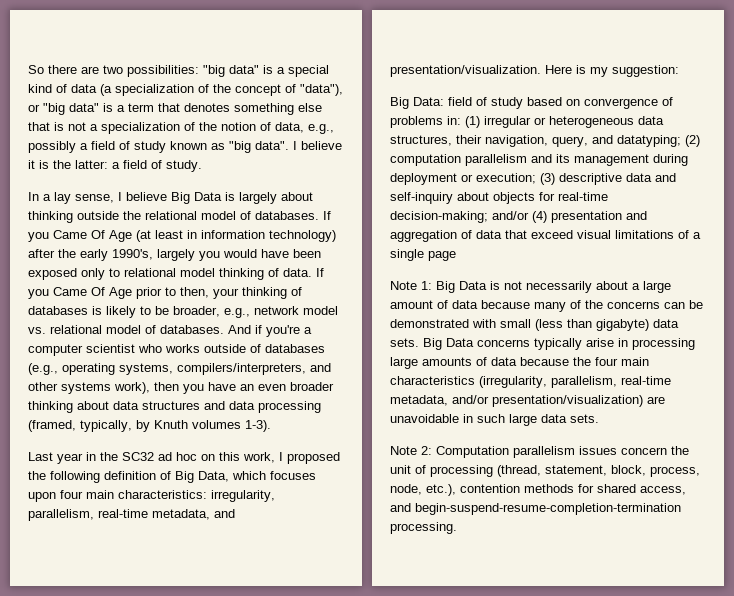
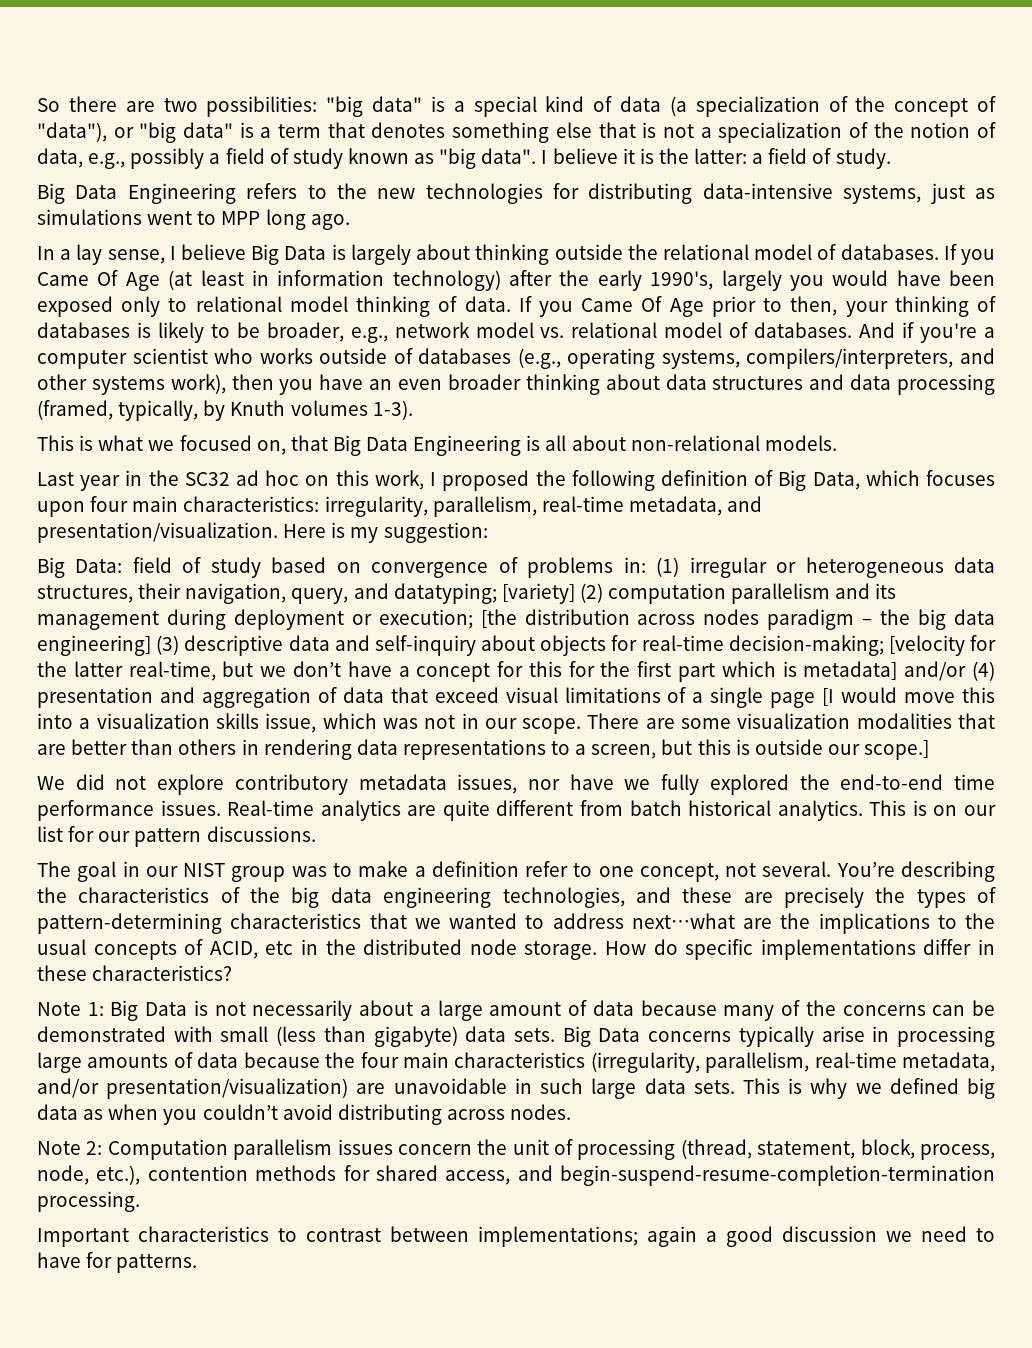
+ Big Data Engineering refers to the new technologies for distributing data-intensive systems, just as simulations went to MPP long ago.
+ This is what we focused on, that Big Data Engineering is all about non-relational models.
- Big Data: field of study based on convergence of problems in: (1) irregular or heterogeneous data structures, their navigation, query, and datatyping; (2) computation parallelism and its management during deployment or execution; (3) descriptive data and self-inquiry about objects for real-time decision-making; and/or (4) presentation and aggregation of data that exceed visual limitations of a single page
+ Big Data: field of study based on convergence of problems in: (1) irregular or heterogeneous data structures, their navigation, query, and datatyping; [variety] (2) computation parallelism and its management during deployment or execution; [the distribution across nodes paradigm – the big data engineering] (3) descriptive data and self-inquiry about objects for real-time decision-making; [velocity for the latter real-time, but we don’t have a concept for this for the first part which is metadata] and/or (4) presentation and aggregation of data that exceed visual limitations of a single page [I would move this into a visualization skills issue, which was not in our scope. There are some visualization modalities that are better than others in rendering data representations to a screen, but this is outside our scope.]
+ We did not explore contributory metadata issues, nor have we fully explored the end-to-end time performance issues. Real-time analytics are quite different from batch historical analytics. This is on our list for our pattern discussions.
+ The goal in our NIST group was to make a definition refer to one concept, not several. You’re describing the characteristics of the big data engineering technologies, and these are precisely the types of pattern-determining characteristics that we wanted to address next…what are the implications to the usual concepts of ACID, etc in the distributed node storage. How do specific implementations differ in these characteristics?
+ This is why we defined big data as when you couldn’t avoid distributing across nodes.
+ Important characteristics to contrast between implementations; again a good discussion we need to have for patterns.

